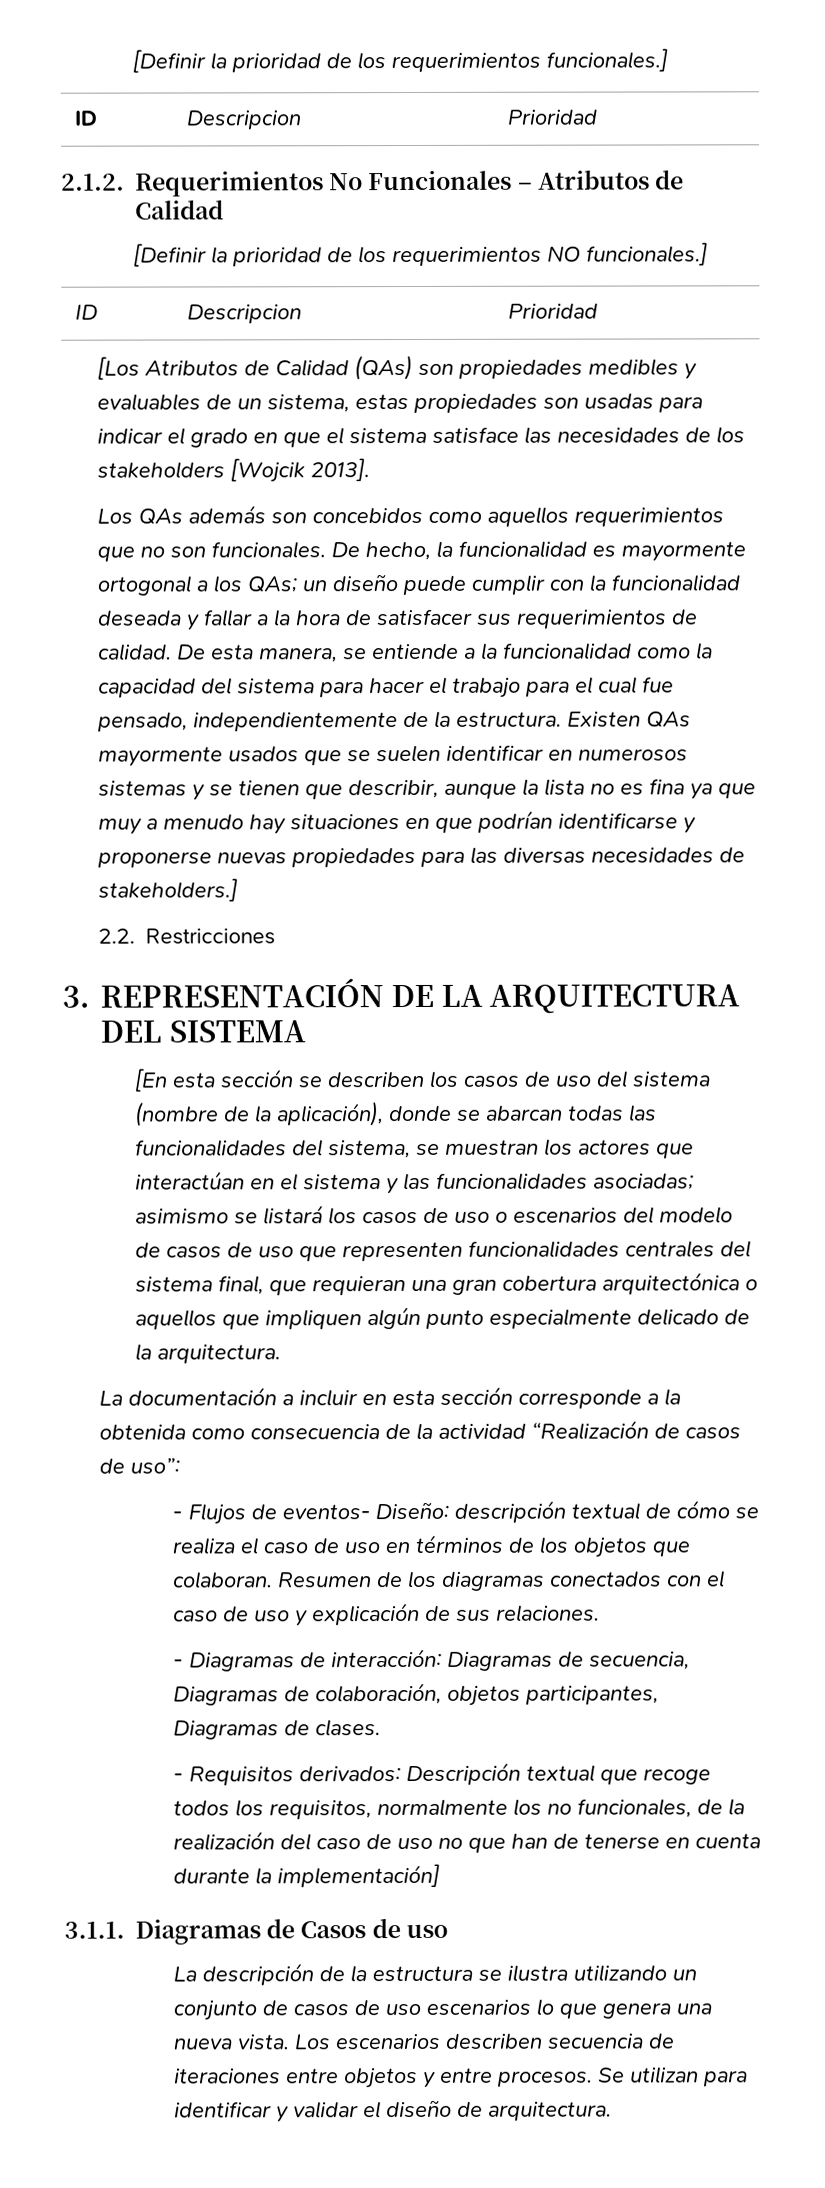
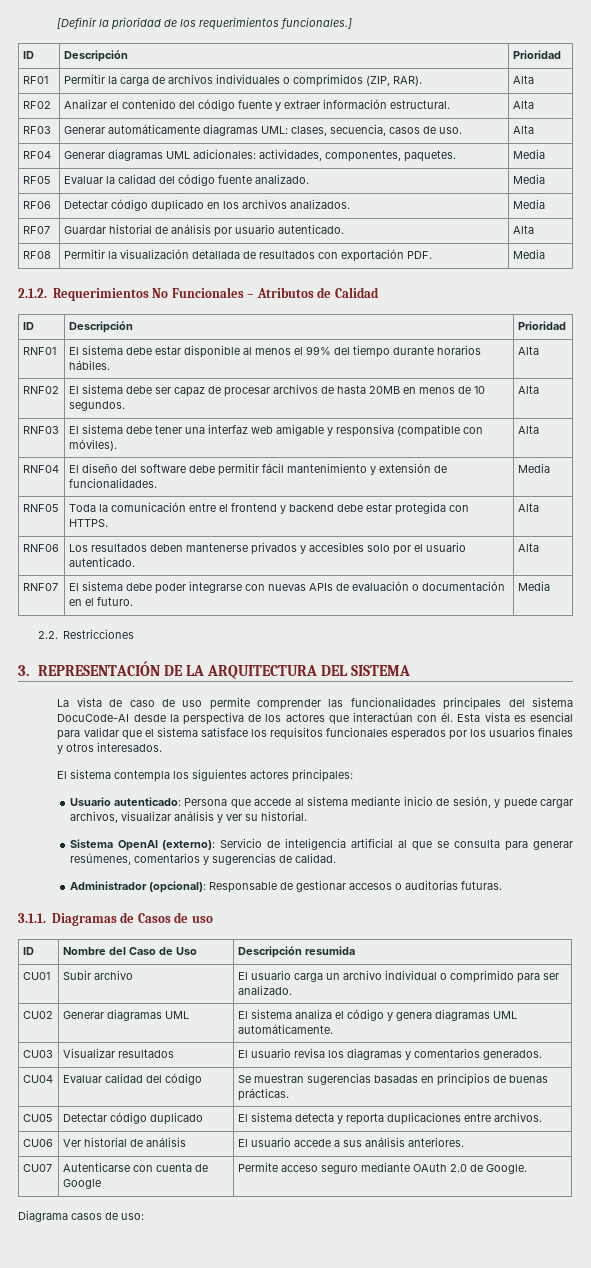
  [Definir la prioridad de los requerimientos funcionales.]
- ID | Descripcion | Prioridad
+ ID | Descripción | Prioridad
+ RF01 | Permitir la carga de archivos individuales o comprimidos (ZIP, RAR). | Alta
+ RF02 | Analizar el contenido del código fuente y extraer información estructural. | Alta
+ RF03 | Generar automáticamente diagramas UML: clases, secuencia, casos de uso. | Alta
+ RF04 | Generar diagramas UML adicionales: actividades, componentes, paquetes. | Media
+ RF05 | Evaluar la calidad del código fuente analizado. | Media
+ RF06 | Detectar código duplicado en los archivos analizados. | Media
+ RF07 | Guardar historial de análisis por usuario autenticado. | Alta
+ RF08 | Permitir la visualización detallada de resultados con exportación PDF. | Media
  2.1.2. Requerimientos No Funcionales – Atributos de Calidad
- [Definir la prioridad de los requerimientos NO funcionales.]
- ID | Descripcion | Prioridad
- [Los Atributos de Calidad (QAs) son propiedades medibles y evaluables de un sistema, estas propiedades son usadas para indicar el grado en que el sistema satisface las necesidades de los stakeholders [Wojcik 2013].
- Los QAs además son concebidos como aquellos requerimientos que no son funcionales. De hecho, la funcionalidad es mayormente ortogonal a los QAs; un diseño puede cumplir con la funcionalidad deseada y fallar a la hora de satisfacer sus requerimientos de calidad. De esta manera, se entiende a la funcionalidad como la capacidad del sistema para hacer el trabajo para el cual fue pensado, independientemente de la estructura. Existen QAs mayormente usados que se suelen identificar en numerosos sistemas y se tienen que describir, aunque la lista no es fina ya que muy a menudo hay situaciones en que podrían identificarse y proponerse nuevas propiedades para las diversas necesidades de stakeholders.]
+ ID | Descripción | Prioridad
+ RNF01 | El sistema debe estar disponible al menos el 99% del tiempo durante horarios hábiles. | Alta
+ RNF02 | El sistema debe ser capaz de procesar archivos de hasta 20MB en menos de 10 segundos. | Alta
+ RNF03 | El sistema debe tener una interfaz web amigable y responsiva (compatible con móviles). | Alta
+ RNF04 | El diseño del software debe permitir fácil mantenimiento y extensión de funcionalidades. | Media
+ RNF05 | Toda la comunicación entre el frontend y backend debe estar protegida con HTTPS. | Alta
+ RNF06 | Los resultados deben mantenerse privados y accesibles solo por el usuario autenticado. | Alta
+ RNF07 | El sistema debe poder integrarse con nuevas APIs de evaluación o documentación en el futuro. | Media
- [En esta sección se describen los casos de uso del sistema (nombre de la aplicación), donde se abarcan todas las funcionalidades del sistema, se muestran los actores que interactúan en el sistema y las funcionalidades asociadas; asimismo se listará los casos de uso o escenarios del modelo de casos de uso que representen funcionalidades centrales del sistema final, que requieran una gran cobertura arquitectónica o aquellos que impliquen algún punto especialmente delicado de la arquitectura.
- La documentación a incluir en esta sección corresponde a la obtenida como consecuencia de la actividad “Realización de casos de uso”:
- - Flujos de eventos- Diseño: descripción textual de cómo se realiza el caso de uso en términos de los objetos que colaboran. Resumen de los diagramas conectados con el caso de uso y explicación de sus relaciones.
- - Diagramas de interacción: Diagramas de secuencia, Diagramas de colaboración, objetos participantes, Diagramas de clases.
- - Requisitos derivados: Descripción textual que recoge todos los requisitos, normalmente los no funcionales, de la realización del caso de uso no que han de tenerse en cuenta durante la implementación]
+ La vista de caso de uso permite comprender las funcionalidades principales del sistema DocuCode-AI desde la perspectiva de los actores que interactúan con él. Esta vista es esencial para validar que el sistema satisface los requisitos funcionales esperados por los usuarios finales y otros interesados.
+ El sistema contempla los siguientes actores principales:
+ Usuario autenticado: Persona que accede al sistema mediante inicio de sesión, y puede cargar archivos, visualizar análisis y ver su historial.
+ Sistema OpenAI (externo): Servicio de inteligencia artificial al que se consulta para generar resúmenes, comentarios y sugerencias de calidad.
+ Administrador (opcional): Responsable de gestionar accesos o auditorías futuras.
- La descripción de la estructura se ilustra utilizando un conjunto de casos de uso escenarios lo que genera una nueva vista. Los escenarios describen secuencia de iteraciones entre objetos y entre procesos. Se utilizan para identificar y validar el diseño de arquitectura.
+ ID | Nombre del Caso de Uso | Descripción resumida
+ CU01 | Subir archivo | El usuario carga un archivo individual o comprimido para ser analizado.
+ CU02 | Generar diagramas UML | El sistema analiza el código y genera diagramas UML automáticamente.
+ CU03 | Visualizar resultados | El usuario revisa los diagramas y comentarios generados.
+ CU04 | Evaluar calidad del código | Se muestran sugerencias basadas en principios de buenas prácticas.
+ CU05 | Detectar código duplicado | El sistema detecta y reporta duplicaciones entre archivos.
+ CU06 | Ver historial de análisis | El usuario accede a sus análisis anteriores.
+ CU07 | Autenticarse con cuenta de Google | Permite acceso seguro mediante OAuth 2.0 de Google.
+ Diagrama casos de uso:

